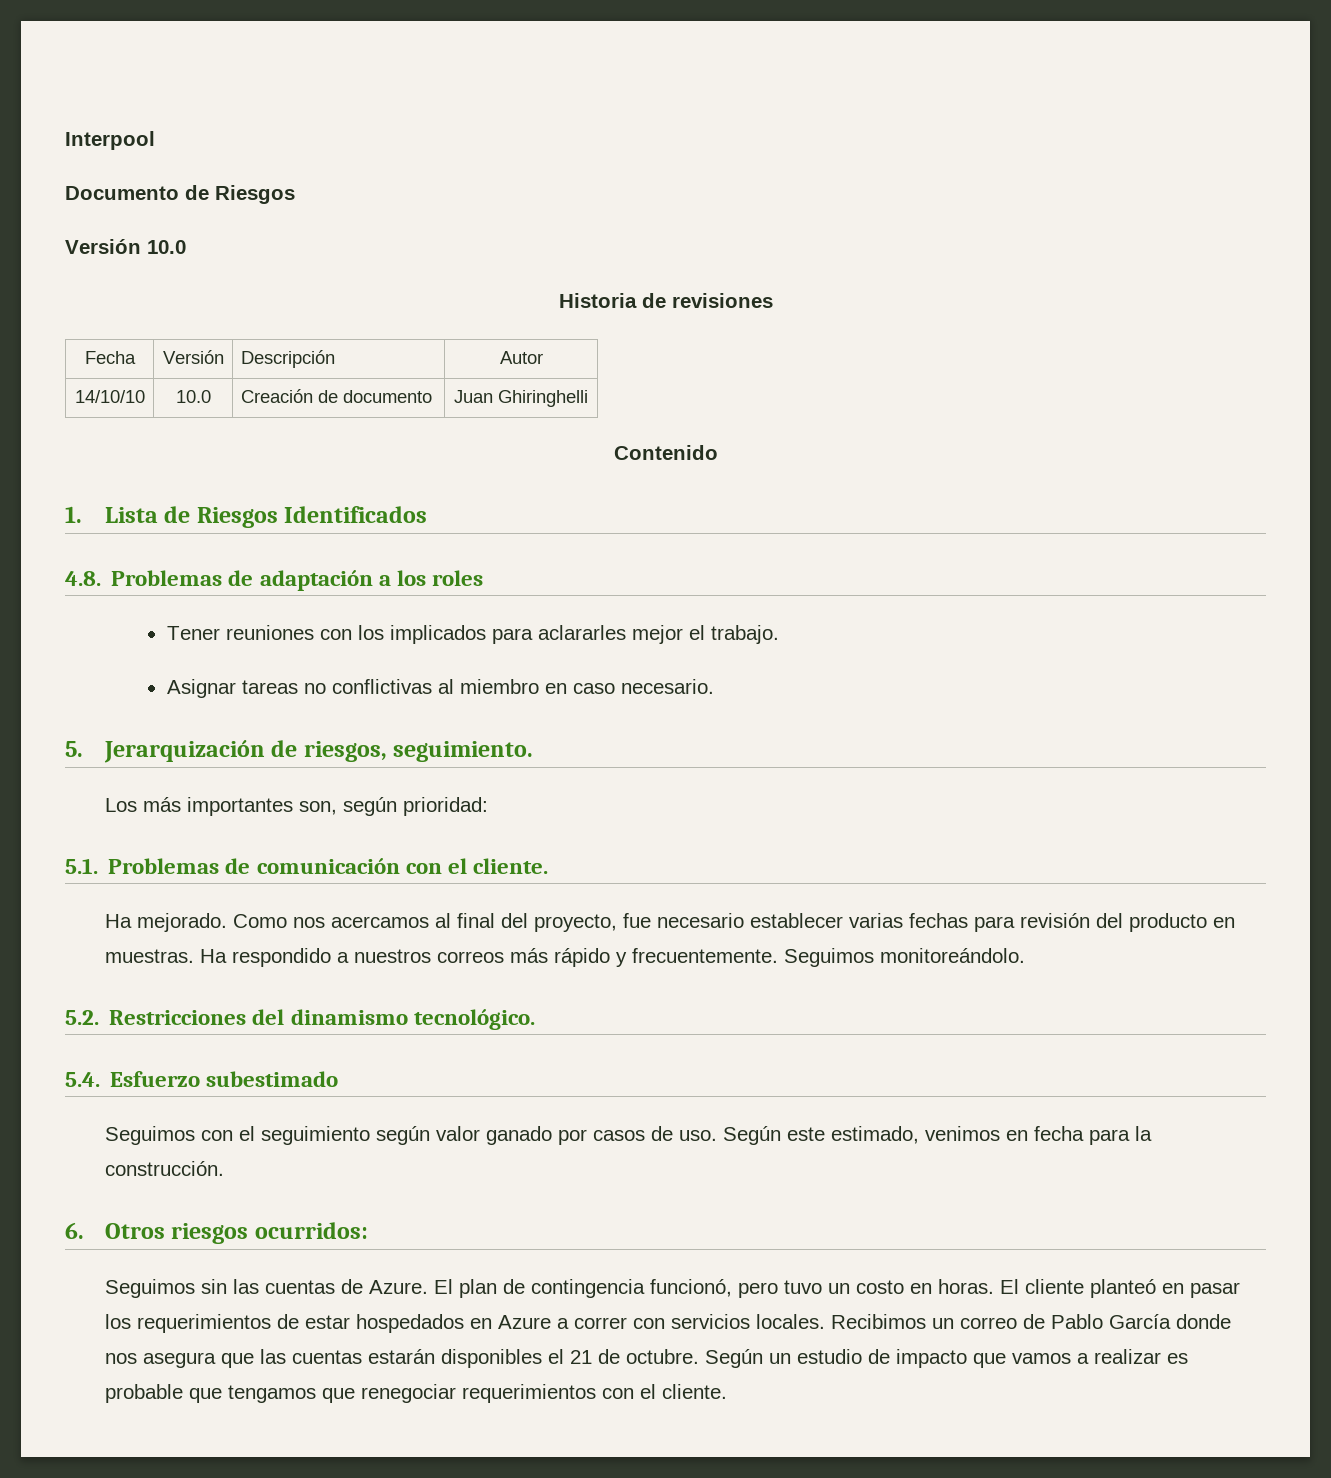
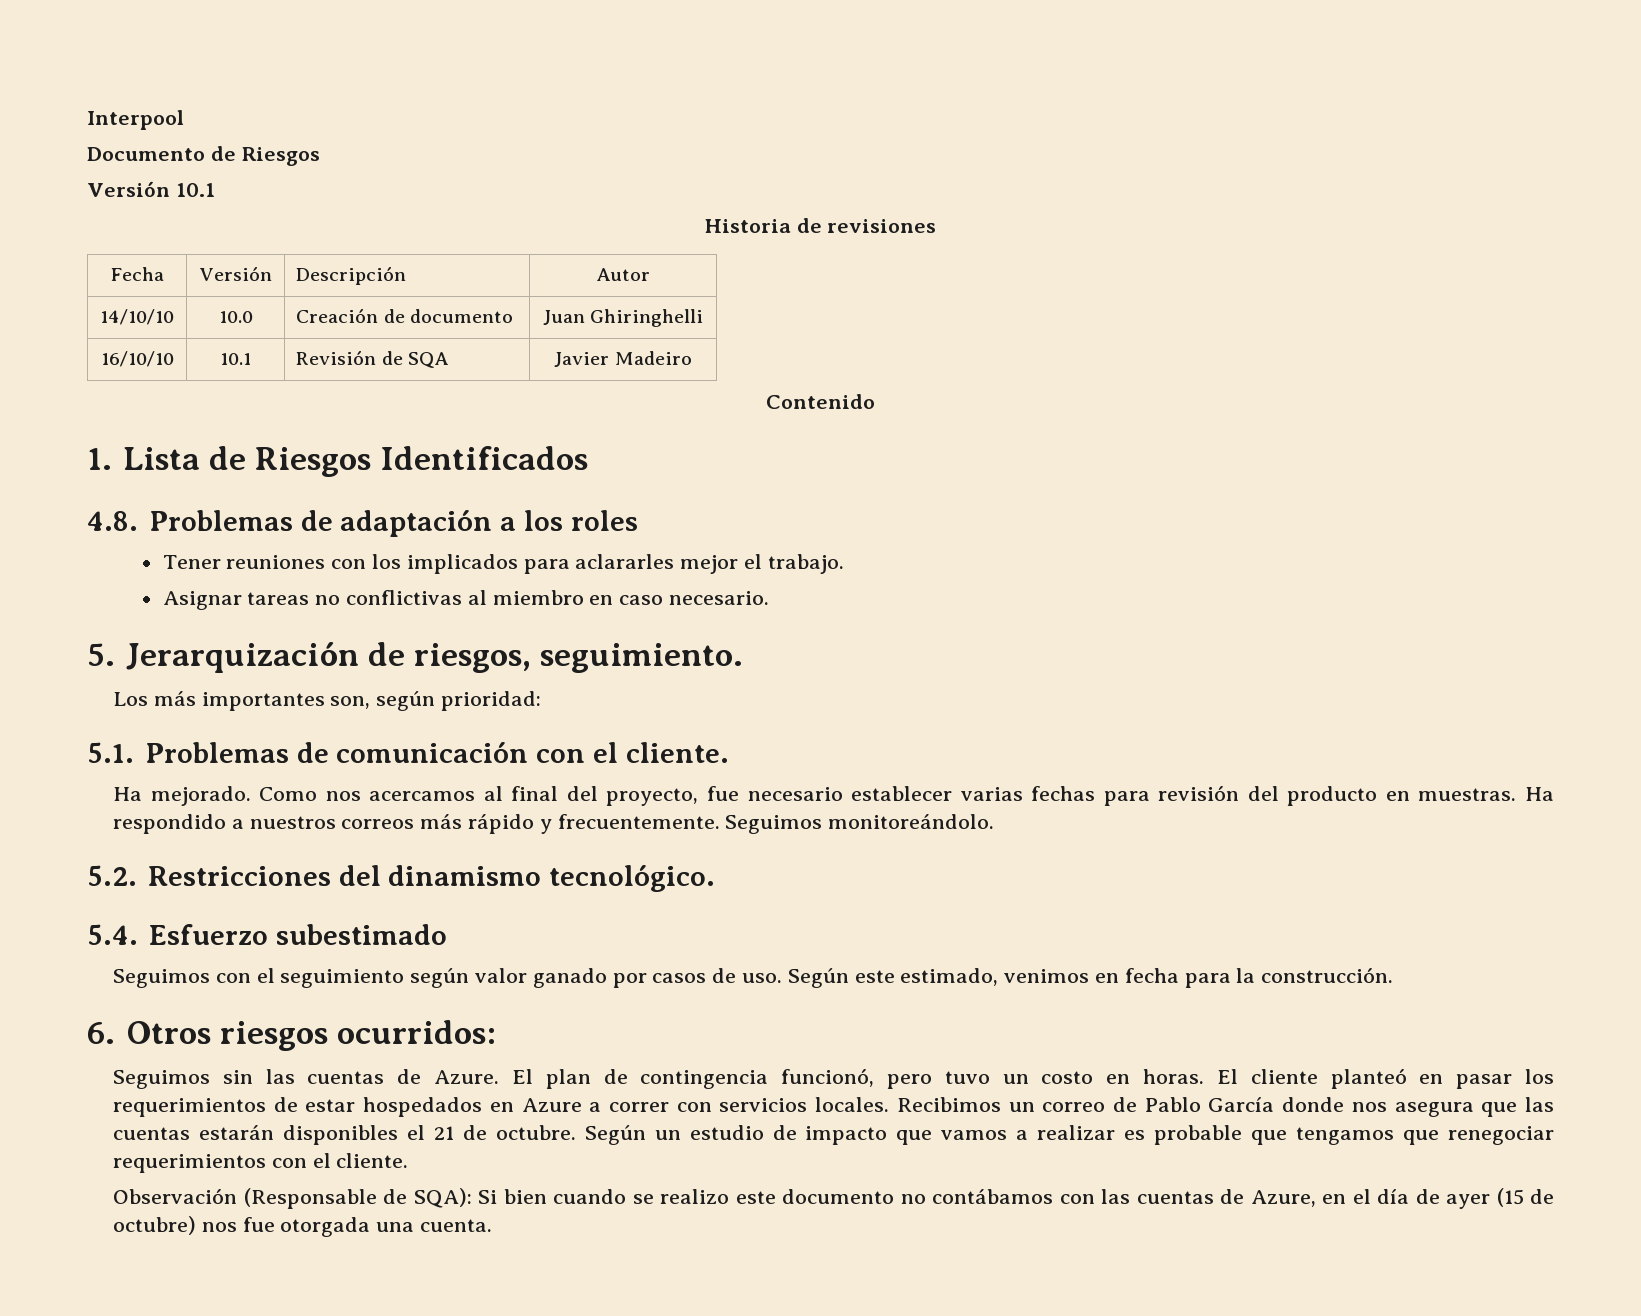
- Versión 10.0
+ Versión 10.1
+ 16/10/10 | 10.1 | Revisión de SQA | Javier Madeiro
+ Observación (Responsable de SQA): Si bien cuando se realizo este documento no contábamos con las cuentas de Azure, en el día de ayer (15 de octubre) nos fue otorgada una cuenta.

